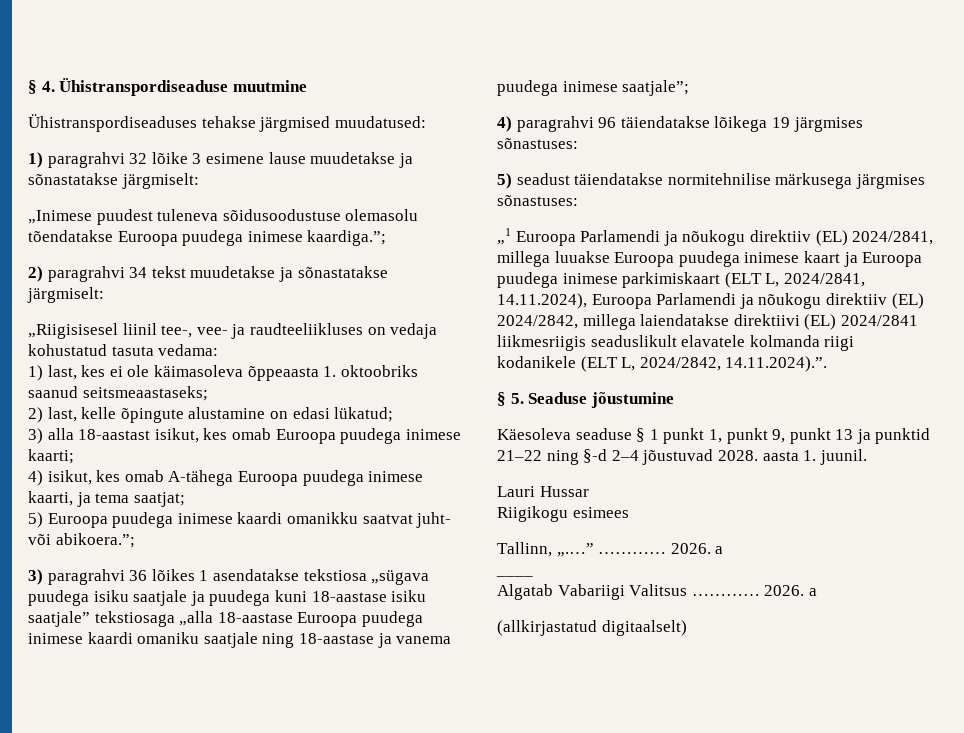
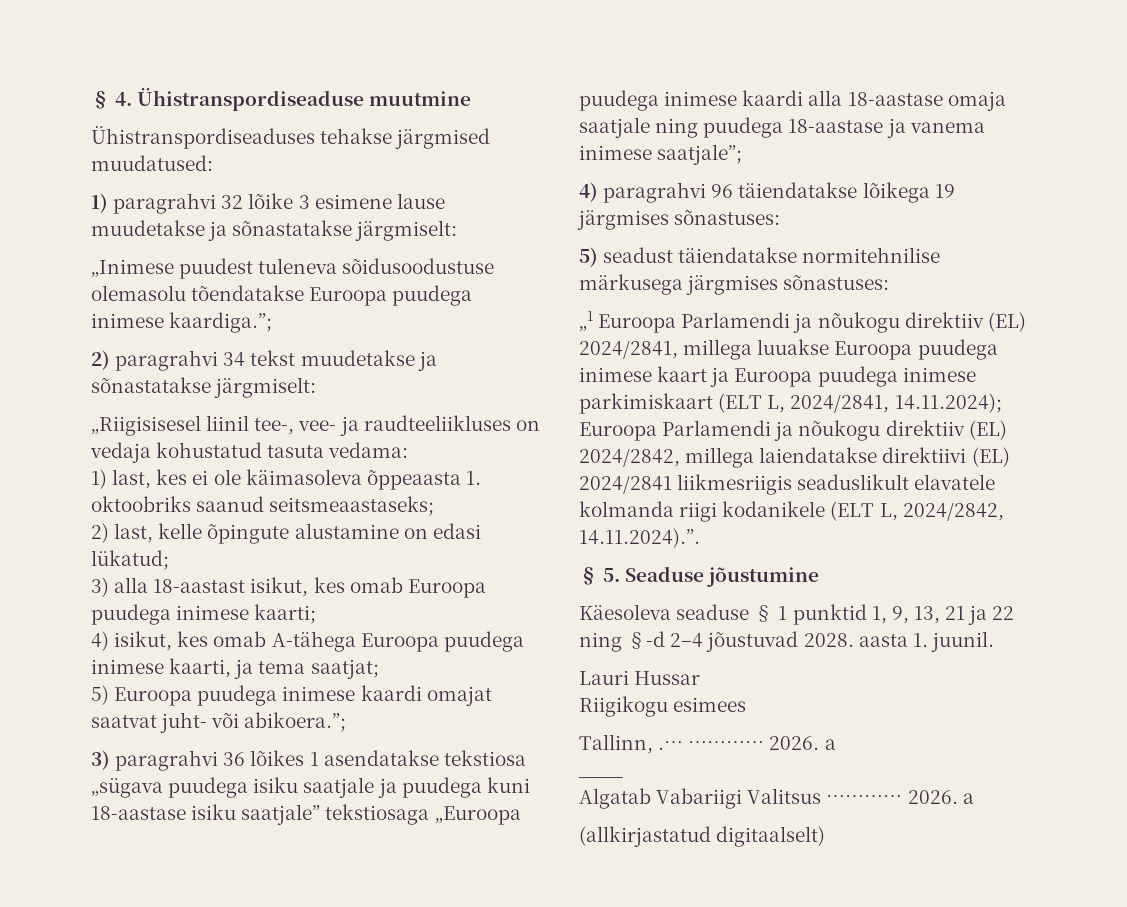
- 5) Euroopa puudega inimese kaardi omanikku saatvat juht- või abikoera.”;
+ 5) Euroopa puudega inimese kaardi omajat saatvat juht- või abikoera.”;
- 3) paragrahvi 36 lõikes 1 asendatakse tekstiosa „sügava puudega isiku saatjale ja puudega kuni 18-aastase isiku saatjale” tekstiosaga „alla 18-aastase Euroopa puudega inimese kaardi omaniku saatjale ning 18-aastase ja vanema puudega inimese saatjale”;
+ 3) paragrahvi 36 lõikes 1 asendatakse tekstiosa „sügava puudega isiku saatjale ja puudega kuni 18-aastase isiku saatjale” tekstiosaga „Euroopa puudega inimese kaardi alla 18-aastase omaja saatjale ning puudega 18-aastase ja vanema inimese saatjale”;
- „1 Euroopa Parlamendi ja nõukogu direktiiv (EL) 2024/2841, millega luuakse Euroopa puudega inimese kaart ja Euroopa puudega inimese parkimiskaart (ELT L, 2024/2841, 14.11.2024), Euroopa Parlamendi ja nõukogu direktiiv (EL) 2024/2842, millega laiendatakse direktiivi (EL) 2024/2841 liikmesriigis seaduslikult elavatele kolmanda riigi kodanikele (ELT L, 2024/2842, 14.11.2024).”.
+ „1 Euroopa Parlamendi ja nõukogu direktiiv (EL) 2024/2841, millega luuakse Euroopa puudega inimese kaart ja Euroopa puudega inimese parkimiskaart (ELT L, 2024/2841, 14.11.2024); Euroopa Parlamendi ja nõukogu direktiiv (EL) 2024/2842, millega laiendatakse direktiivi (EL) 2024/2841 liikmesriigis seaduslikult elavatele kolmanda riigi kodanikele (ELT L, 2024/2842, 14.11.2024).”.
- Käesoleva seaduse § 1 punkt 1, punkt 9, punkt 13 ja punktid 21–22 ning §-d 2–4 jõustuvad 2028. aasta 1. juunil.
+ Käesoleva seaduse § 1 punktid 1, 9, 13, 21 ja 22 ning §-d 2–4 jõustuvad 2028. aasta 1. juunil.
- Tallinn, „.…”
+ Tallinn, .…

